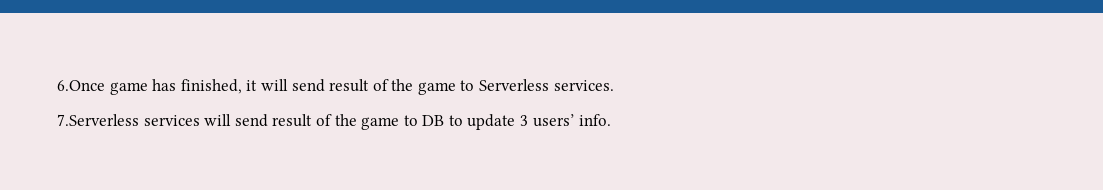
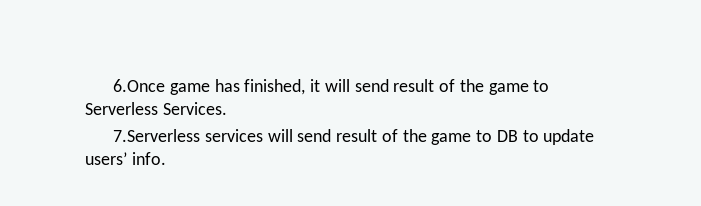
- 6.Once game has finished, it will send result of the game to Serverless services.
+ 6.Once game has finished, it will send result of the game to Serverless Services.
- 7.Serverless services will send result of the game to DB to update 3 users’ info.
+ 7.Serverless services will send result of the game to DB to update users’ info.

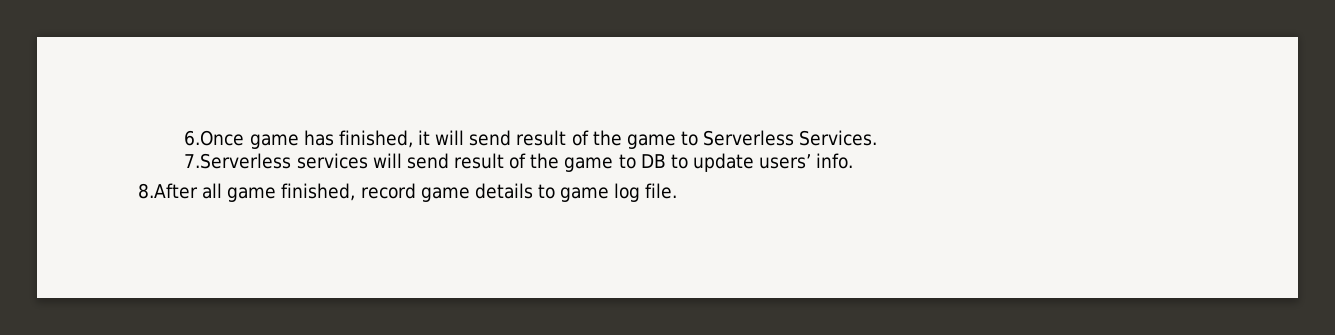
+ 8.After all game finished, record game details to game log file.

